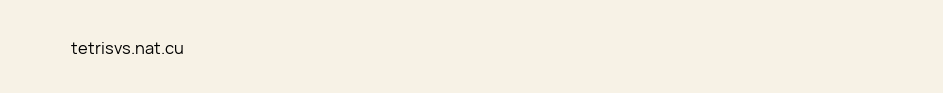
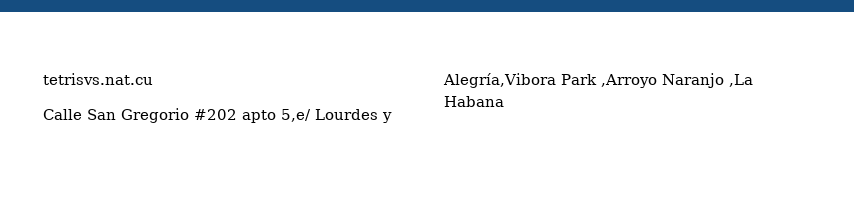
+ Calle San Gregorio #202 apto 5,e/ Lourdes y Alegría,Vibora Park ,Arroyo Naranjo ,La Habana

